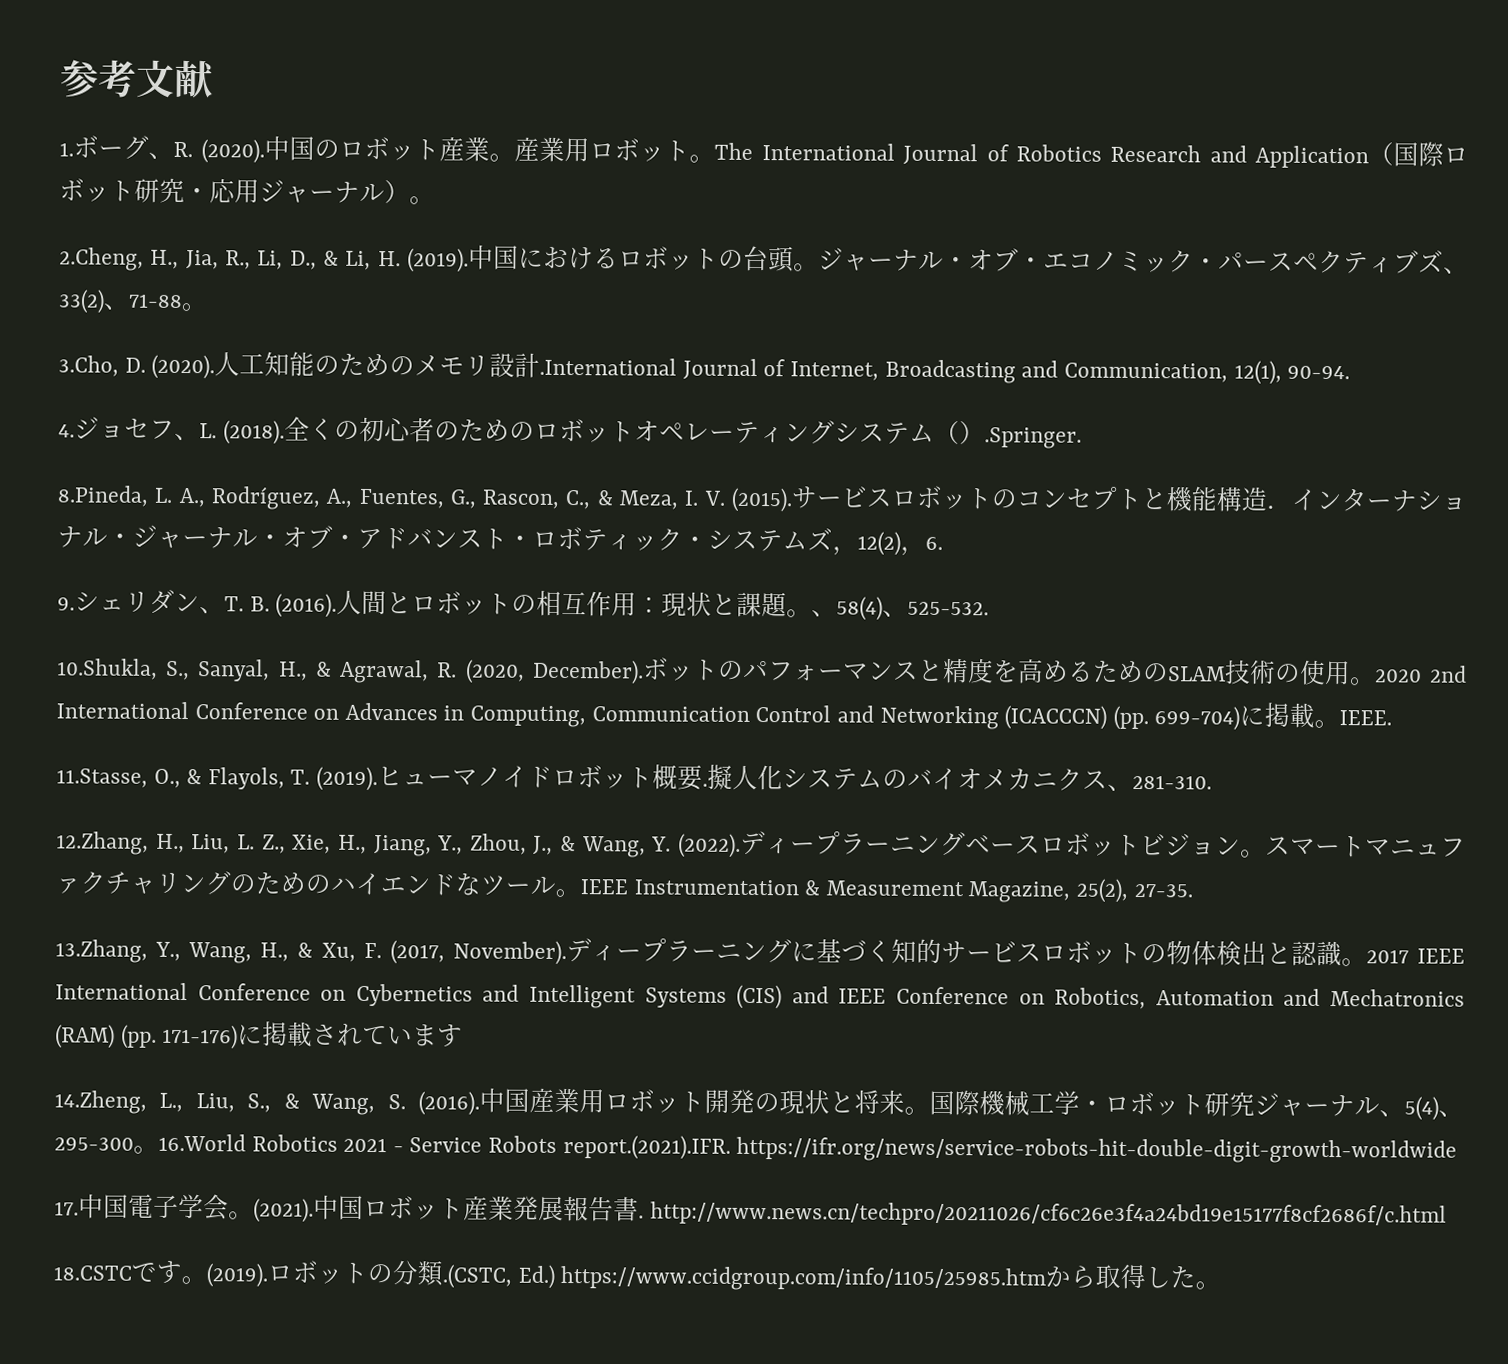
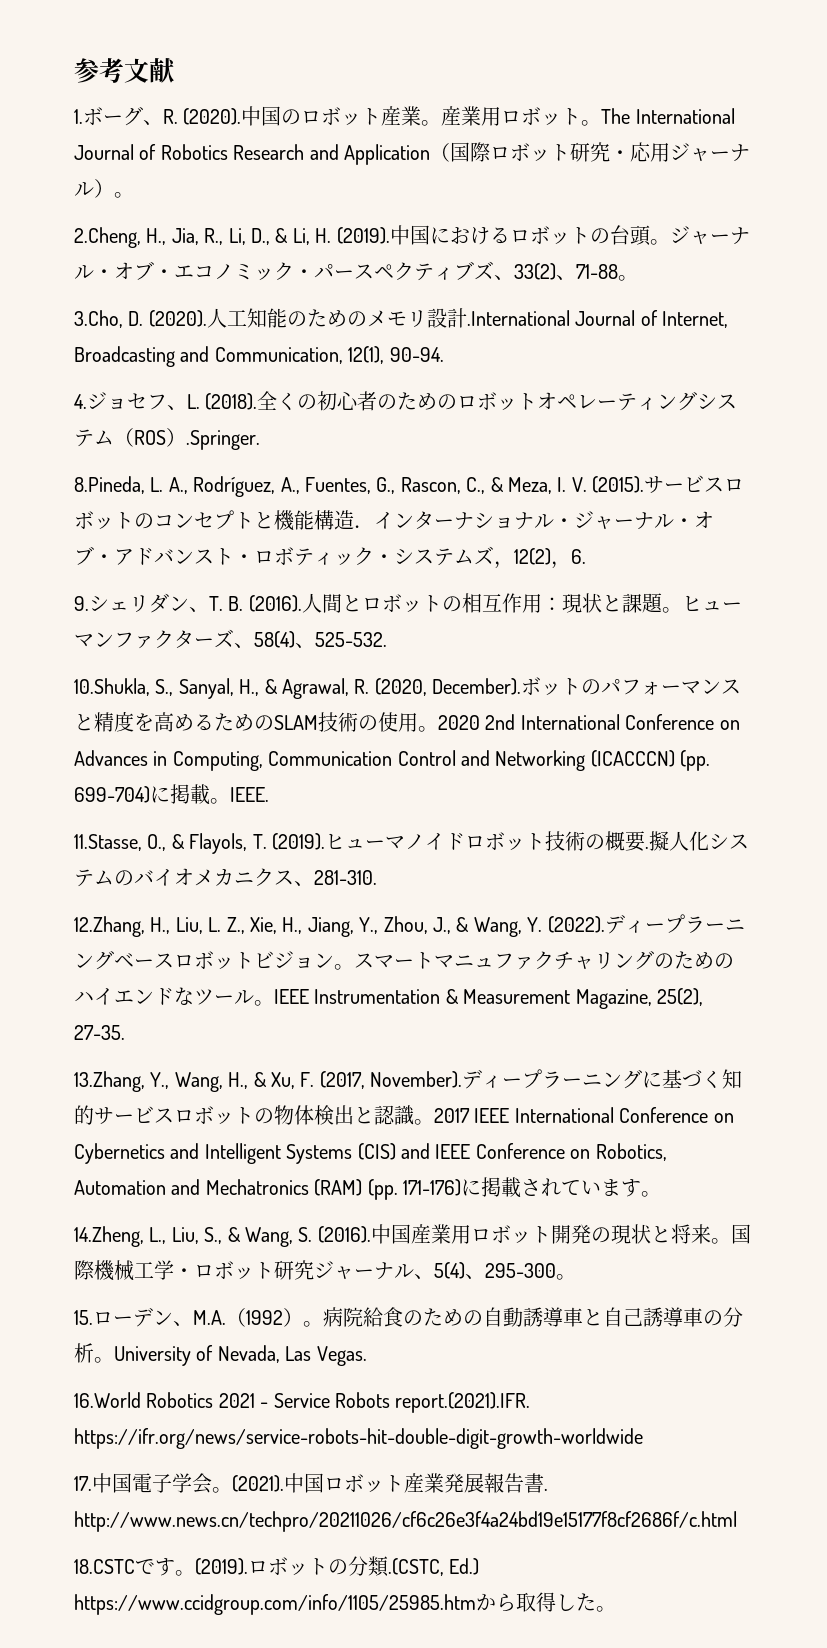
- 全くの初心者のためのロボットオペレーティングシステム（）.Springer.
+ 全くの初心者のためのロボットオペレーティングシステム（ROS）.Springer.
- 、58(4)、525-532.
+ ヒューマンファクターズ、58(4)、525-532.
- ヒューマノイドロボット概要.
+ ヒューマノイドロボット技術の概要.
- 2017 IEEE International Conference on Cybernetics and Intelligent Systems (CIS) and IEEE Conference on Robotics, Automation and Mechatronics (RAM) (pp. 171-176)に掲載されています
+ 2017 IEEE International Conference on Cybernetics and Intelligent Systems (CIS) and IEEE Conference on Robotics, Automation and Mechatronics (RAM) (pp. 171-176)に掲載されています。
- 国際機械工学・ロボット研究ジャーナル、5(4)、295-300。16.World Robotics 2021 - Service Robots report.(2021).IFR. https://ifr.org/news/service-robots-hit-double-digit-growth-worldwide
+ 国際機械工学・ロボット研究ジャーナル、5(4)、295-300。
+ 15.ローデン、M.A.（1992）。病院給食のための自動誘導車と自己誘導車の分析。University of Nevada, Las Vegas.
+ 16.World Robotics 2021 - Service Robots report.(2021).IFR. https://ifr.org/news/service-robots-hit-double-digit-growth-worldwide

